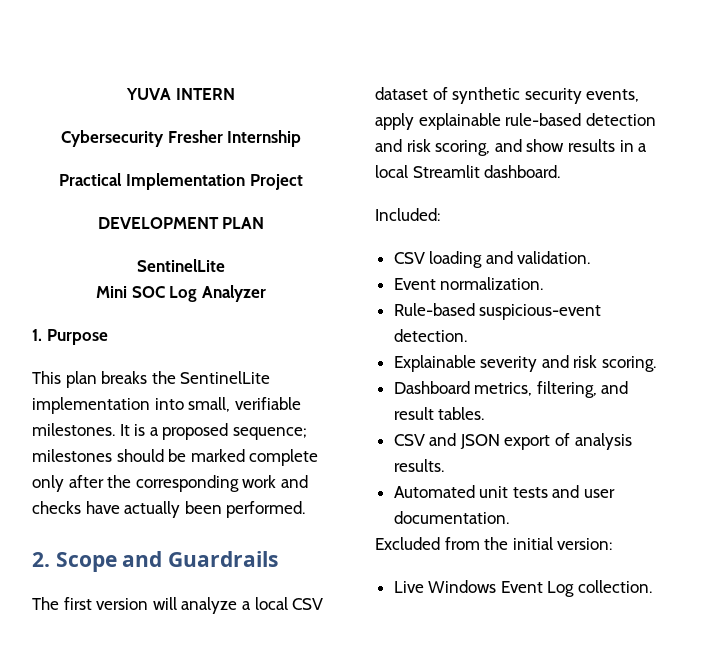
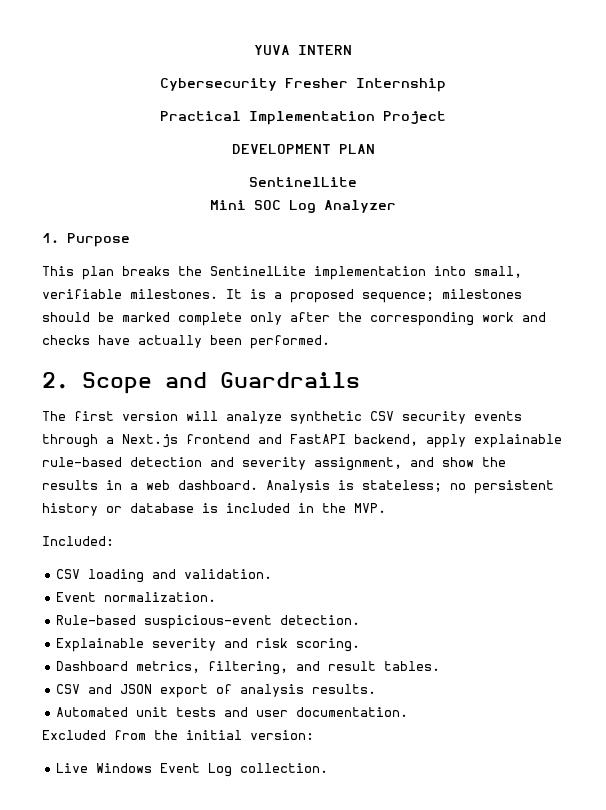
- The first version will analyze a local CSV dataset of synthetic security events, apply explainable rule-based detection and risk scoring, and show results in a local Streamlit dashboard.
+ The first version will analyze synthetic CSV security events through a Next.js frontend and FastAPI backend, apply explainable rule-based detection and severity assignment, and show the results in a web dashboard. Analysis is stateless; no persistent history or database is included in the MVP.

